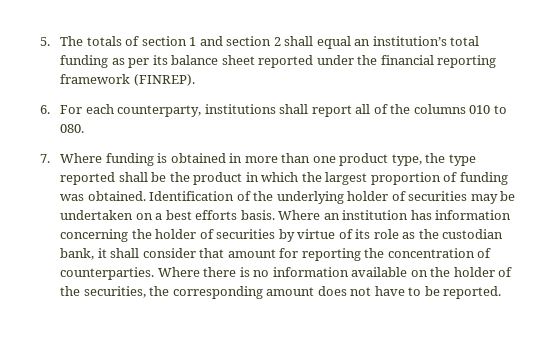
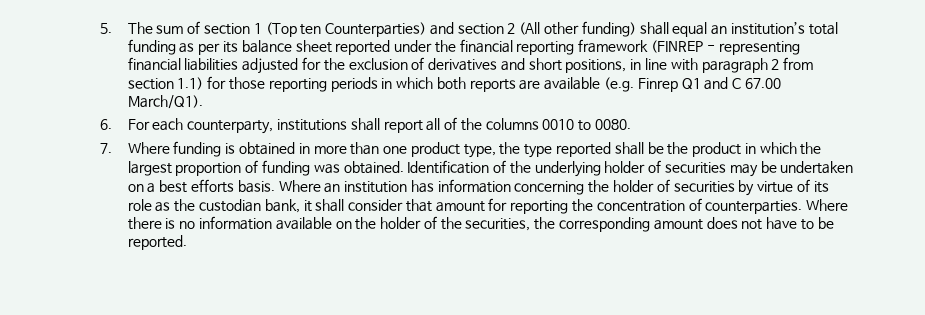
- 5. The totals of section 1 and section 2 shall equal an institution’s total funding as per its balance sheet reported under the financial reporting framework (FINREP).
+ 5. The sum of section 1 (Top ten Counterparties) and section 2 (All other funding) shall equal an institution’s total funding as per its balance sheet reported under the financial reporting framework (FINREP - representing financial liabilities adjusted for the exclusion of derivatives and short positions, in line with paragraph 2 from section 1.1) for those reporting periods in which both reports are available (e.g. Finrep Q1 and C 67.00 March/Q1).
- 6. For each counterparty, institutions shall report all of the columns 010 to 080.
+ 6. For each counterparty, institutions shall report all of the columns 0010 to 0080.

